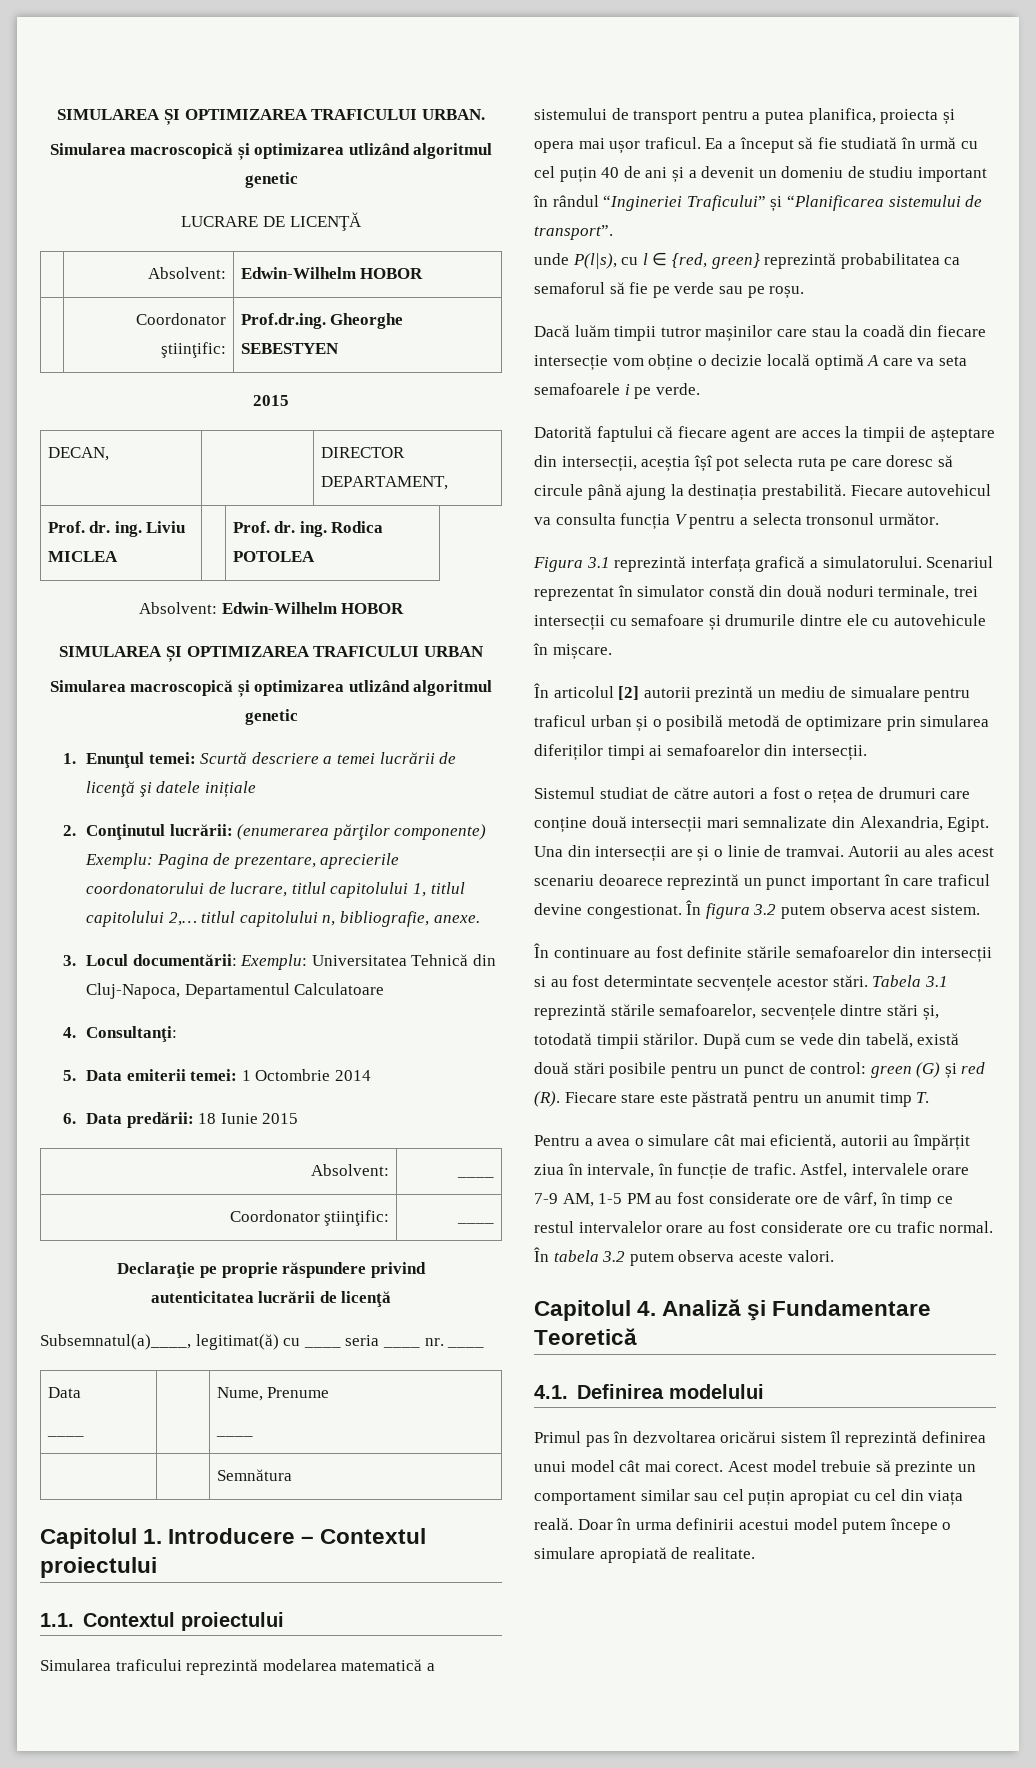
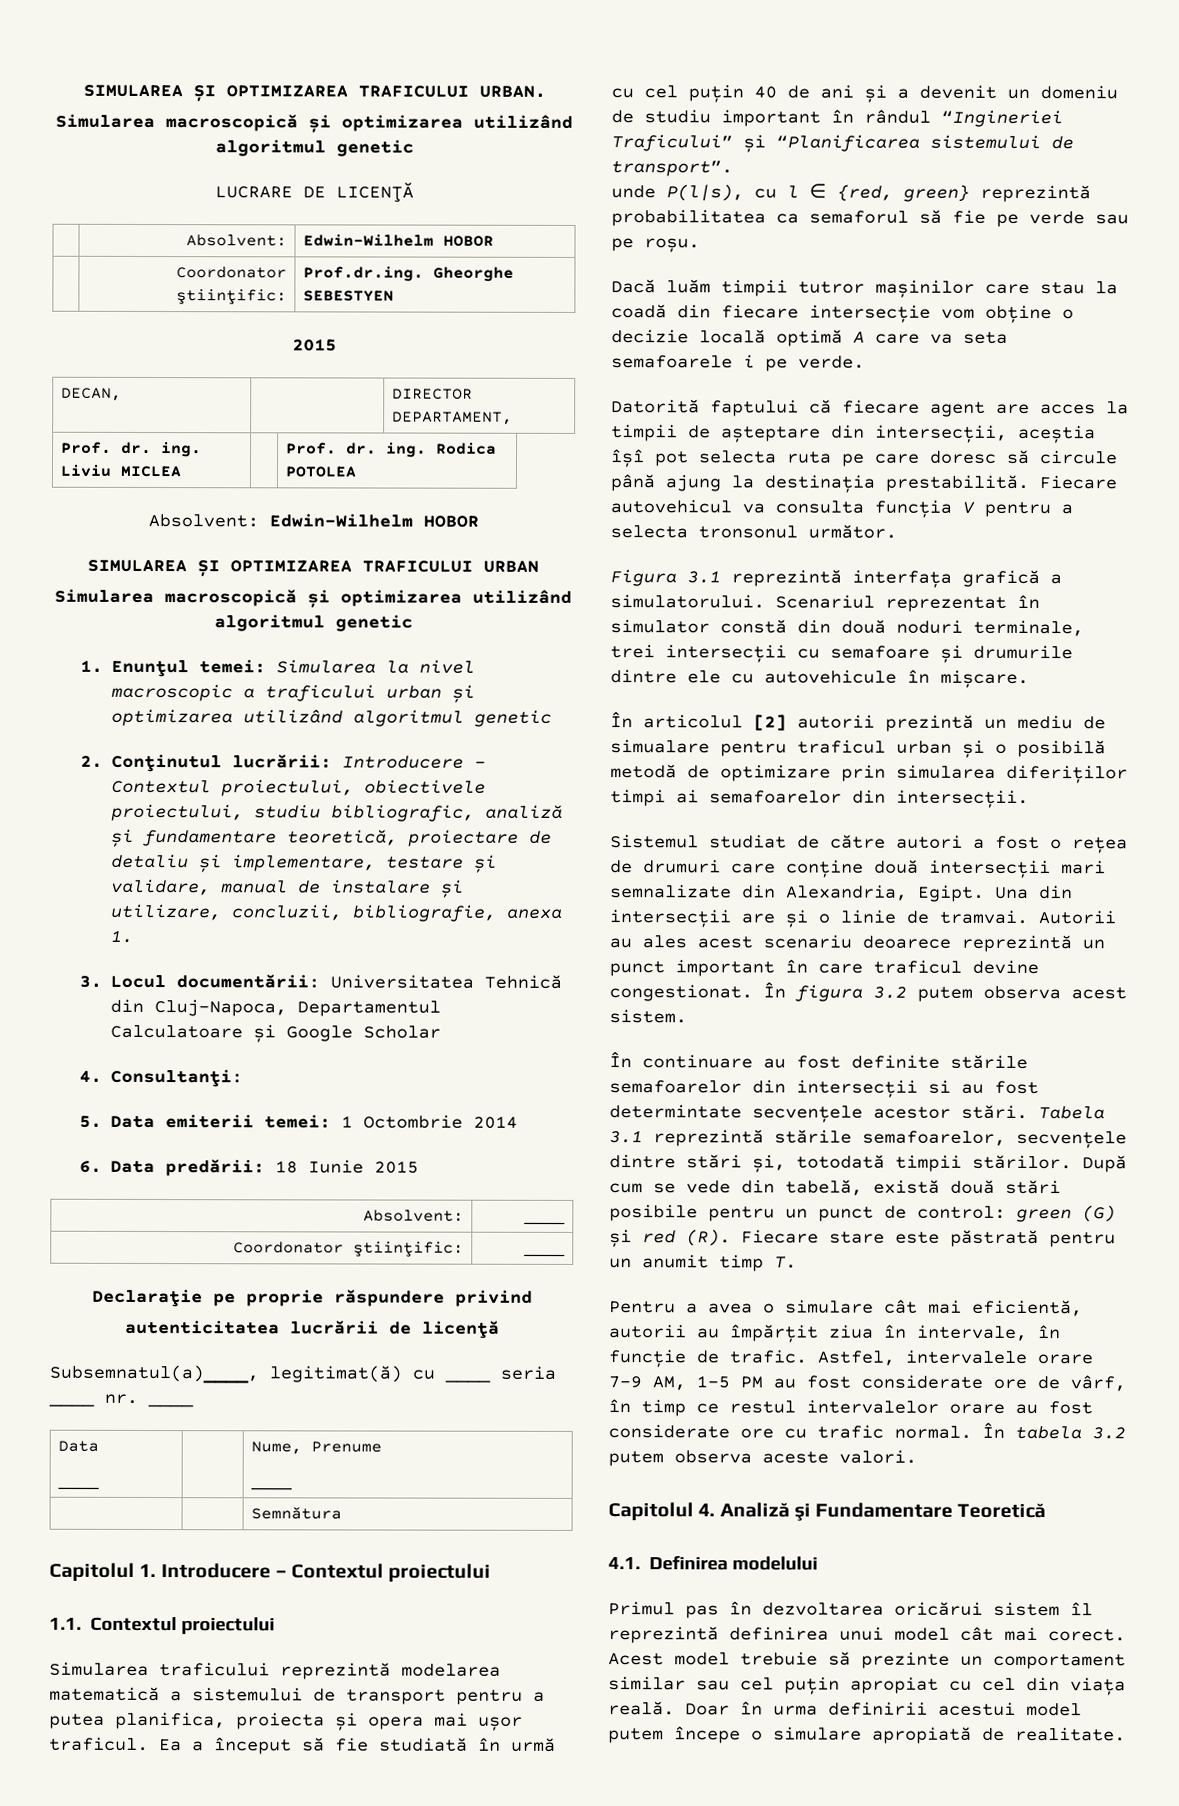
  SIMULAREA ȘI OPTIMIZAREA TRAFICULUI URBAN.
- Simularea macroscopică și optimizarea utlizând algoritmul genetic
+ Simularea macroscopică și optimizarea utilizând algoritmul genetic
  SIMULAREA ȘI OPTIMIZAREA TRAFICULUI URBAN
- Simularea macroscopică și optimizarea utlizând algoritmul genetic
+ Simularea macroscopică și optimizarea utilizând algoritmul genetic
- 1. Enunţul temei: Scurtă descriere a temei lucrării de licenţă şi datele inițiale
- 2. Conţinutul lucrării: (enumerarea părţilor componente) Exemplu: Pagina de prezentare, aprecierile coordonatorului de lucrare, titlul capitolului 1, titlul capitolului 2,… titlul capitolului n, bibliografie, anexe.
+ 1. Enunţul temei: Simularea la nivel macroscopic a traficului urban și optimizarea utilizând algoritmul genetic
+ 2. Conţinutul lucrării: Introducere - Contextul proiectului, obiectivele proiectului, studiu bibliografic, analiză și fundamentare teoretică, proiectare de detaliu și implementare, testare și validare, manual de instalare și utilizare, concluzii, bibliografie, anexa 1.
- 3. Locul documentării: Exemplu: Universitatea Tehnică din Cluj-Napoca, Departamentul Calculatoare
+ 3. Locul documentării: Universitatea Tehnică din Cluj-Napoca, Departamentul Calculatoare și Google Scholar

